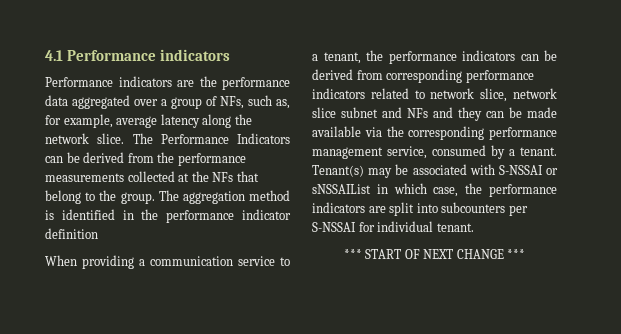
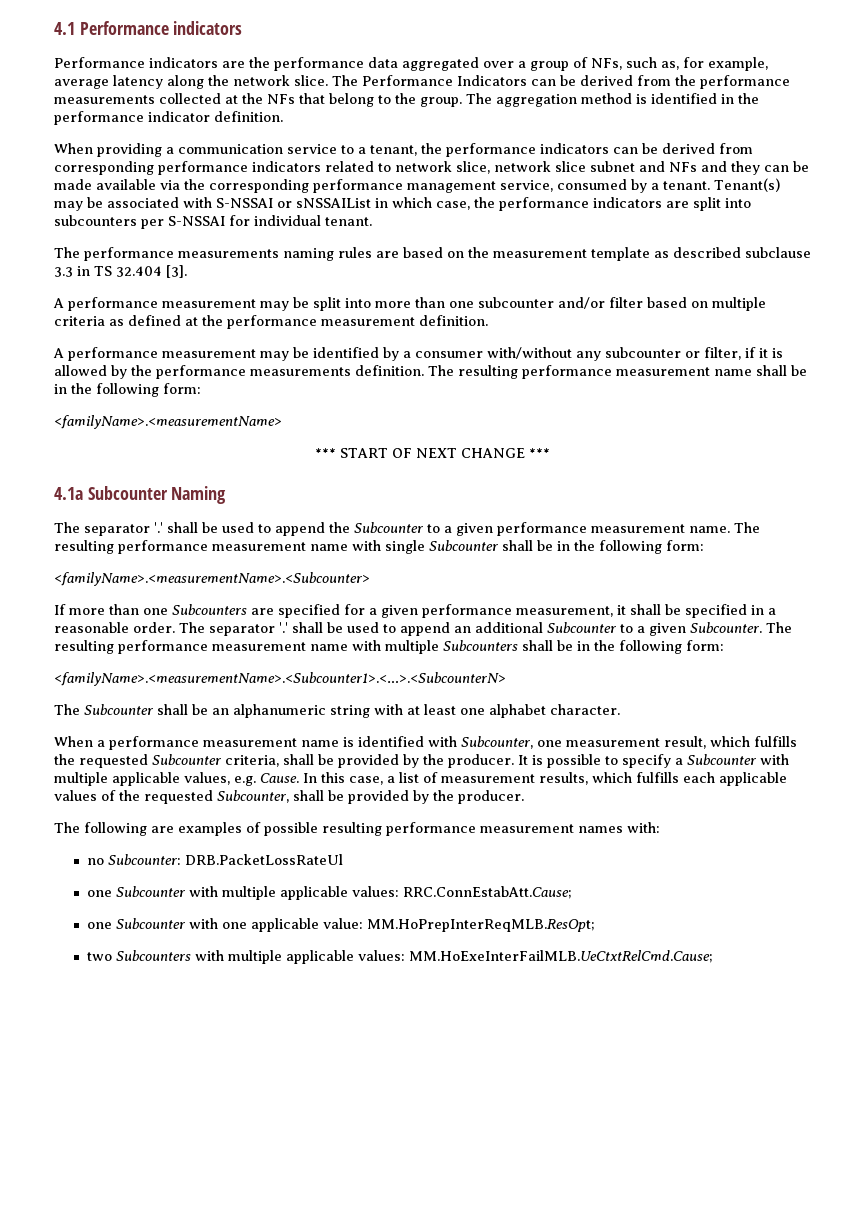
- The aggregation method is identified in the performance indicator definition
+ The aggregation method is identified in the performance indicator definition.
+ The performance measurements naming rules are based on the measurement template as described subclause 3.3 in TS 32.404 [3].
+ A performance measurement may be split into more than one subcounter and/or filter based on multiple criteria as defined at the performance measurement definition.
+ A performance measurement may be identified by a consumer with/without any subcounter or filter, if it is allowed by the performance measurements definition. The resulting performance measurement name shall be in the following form:
+ <familyName>.<measurementName>
+ 4.1a Subcounter Naming
+ The separator '.' shall be used to append the Subcounter to a given performance measurement name. The resulting performance measurement name with single Subcounter shall be in the following form:
+ <familyName>.<measurementName>.<Subcounter>
+ If more than one Subcounters are specified for a given performance measurement, it shall be specified in a reasonable order. The separator '.' shall be used to append an additional Subcounter to a given Subcounter. The resulting performance measurement name with multiple Subcounters shall be in the following form:
+ <familyName>.<measurementName>.<Subcounter1>.<…>.<SubcounterN>
+ The Subcounter shall be an alphanumeric string with at least one alphabet character.
+ When a performance measurement name is identified with Subcounter, one measurement result, which fulfills the requested Subcounter criteria, shall be provided by the producer. It is possible to specify a Subcounter with multiple applicable values, e.g. Cause. In this case, a list of measurement results, which fulfills each applicable values of the requested Subcounter, shall be provided by the producer.
+ The following are examples of possible resulting performance measurement names with:
+ no Subcounter: DRB.PacketLossRateUl
+ one Subcounter with multiple applicable values: RRC.ConnEstabAtt.Cause;
+ one Subcounter with one applicable value: MM.HoPrepInterReqMLB.ResOpt;
+ two Subcounters with multiple applicable values: MM.HoExeInterFailMLB.UeCtxtRelCmd.Cause;

